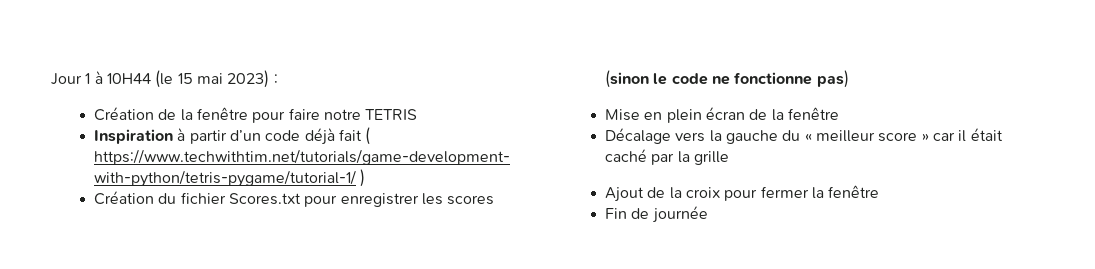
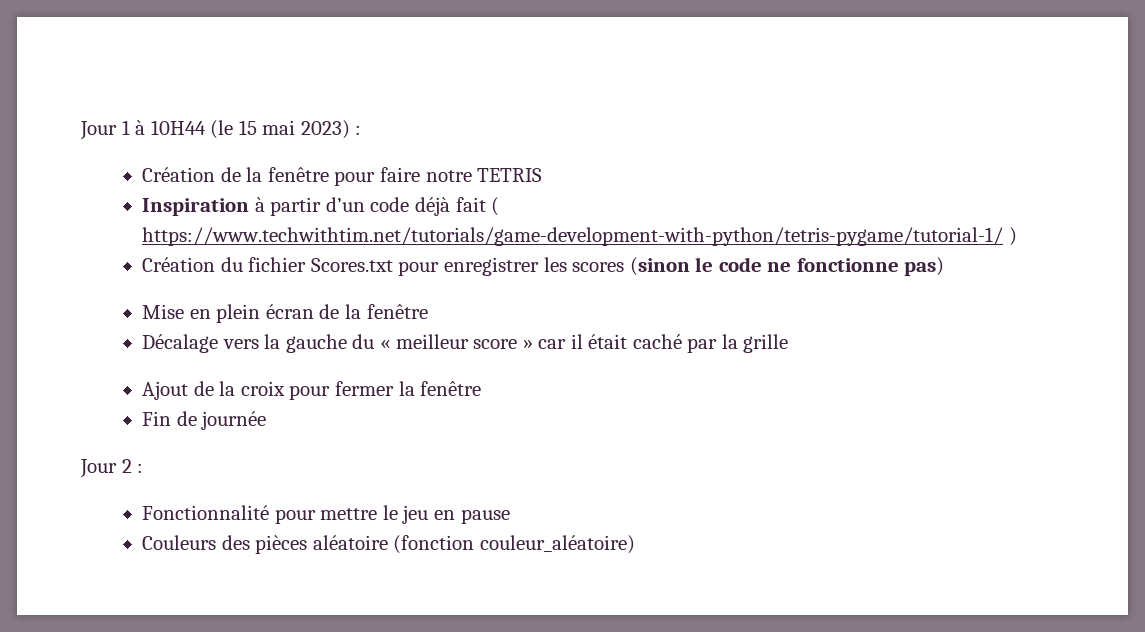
+ Jour 2 :
+ Fonctionnalité pour mettre le jeu en pause
+ Couleurs des pièces aléatoire (fonction couleur_aléatoire)

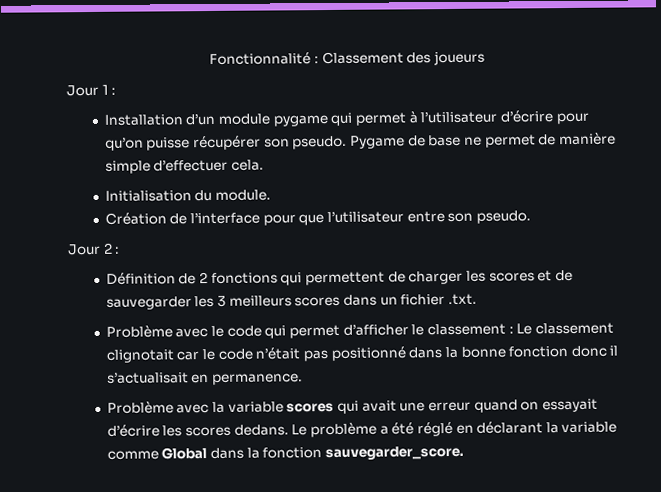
- Jour 1 à 10H44 (le 15 mai 2023) :
- Création de la fenêtre pour faire notre TETRIS
- Inspiration à partir d’un code déjà fait ( https://www.techwithtim.net/tutorials/game-development-with-python/tetris-pygame/tutorial-1/ )
- Création du fichier Scores.txt pour enregistrer les scores (sinon le code ne fonctionne pas)
- Mise en plein écran de la fenêtre
- Décalage vers la gauche du « meilleur score » car il était caché par la grille
- Ajout de la croix pour fermer la fenêtre
- Fin de journée
+ Fonctionnalité : Classement des joueurs
+ Jour 1 :
+ Installation d’un module pygame qui permet à l’utilisateur d’écrire pour qu’on puisse récupérer son pseudo. Pygame de base ne permet de manière simple d’effectuer cela.
+ Initialisation du module.
+ Création de l’interface pour que l’utilisateur entre son pseudo.
  Jour 2 :
- Fonctionnalité pour mettre le jeu en pause
- Couleurs des pièces aléatoire (fonction couleur_aléatoire)
+ Définition de 2 fonctions qui permettent de charger les scores et de sauvegarder les 3 meilleurs scores dans un fichier .txt.
+ Problème avec le code qui permet d’afficher le classement : Le classement clignotait car le code n’était pas positionné dans la bonne fonction donc il s’actualisait en permanence.
+ Problème avec la variable scores qui avait une erreur quand on essayait d’écrire les scores dedans. Le problème a été réglé en déclarant la variable comme Global dans la fonction sauvegarder_score.

